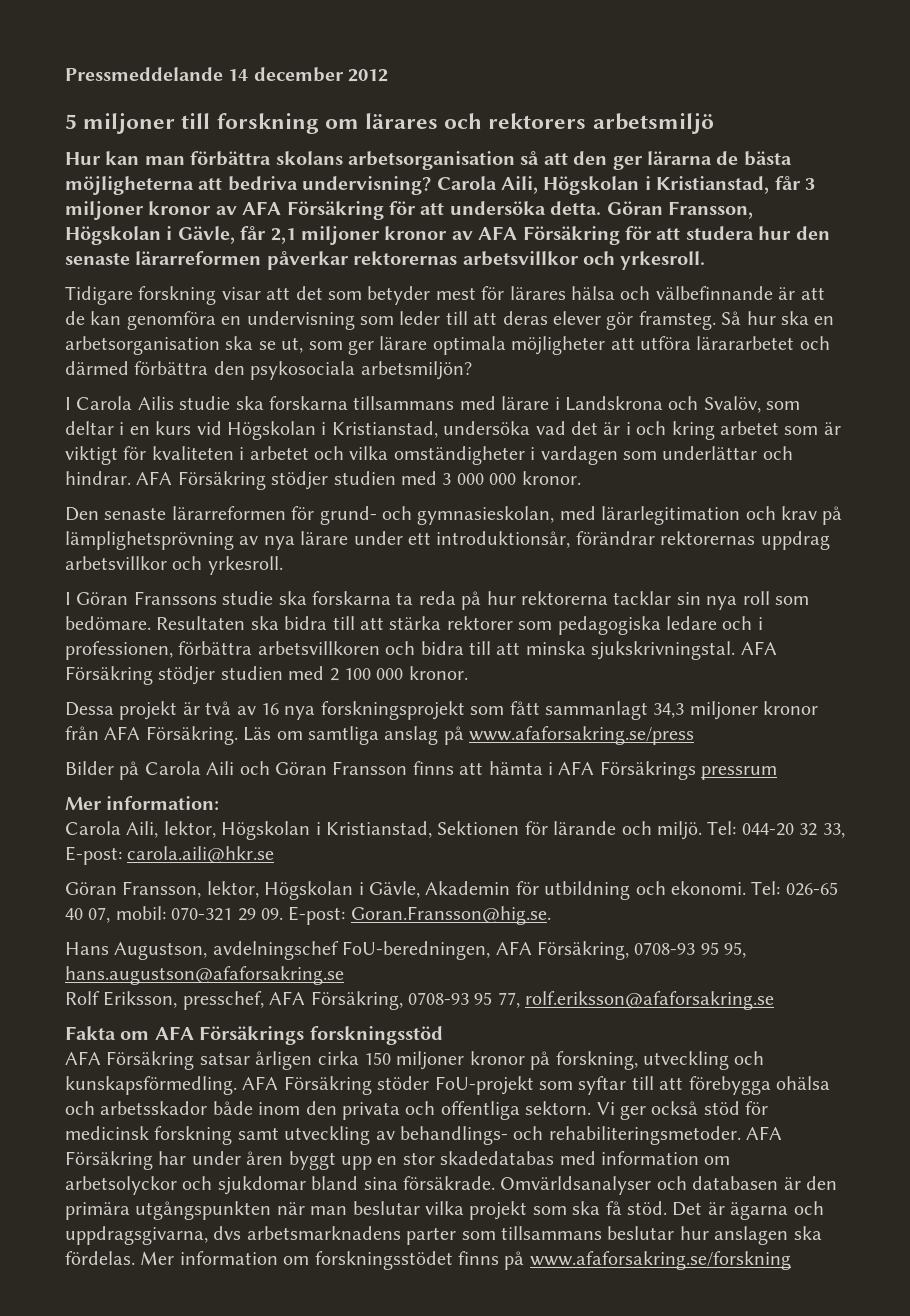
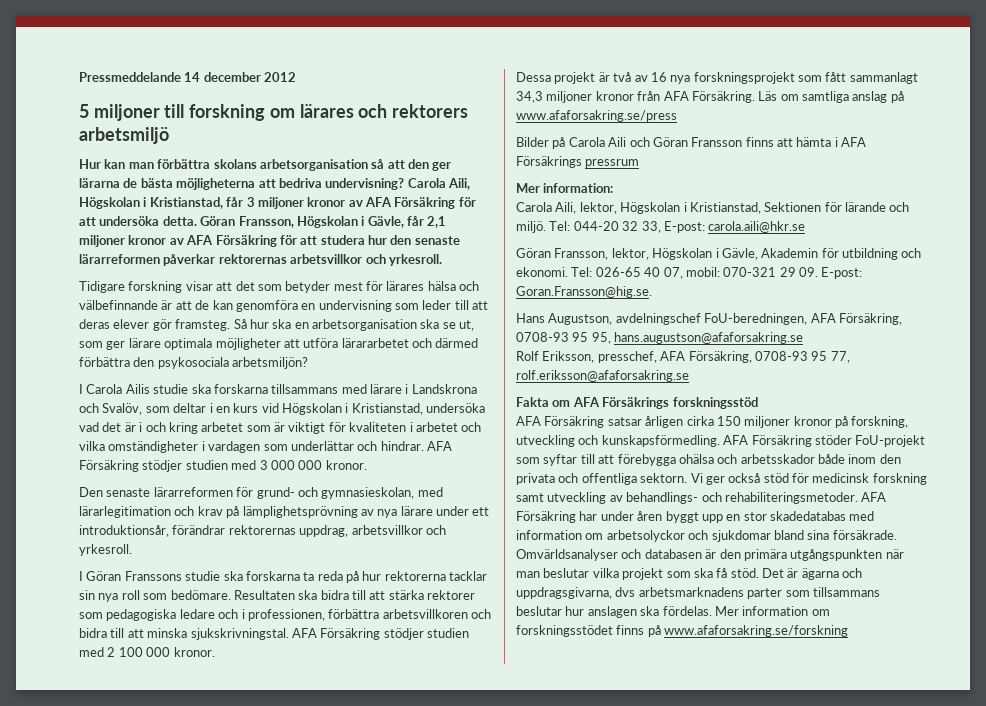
- Den senaste lärarreformen för grund- och gymnasieskolan, med lärarlegitimation och krav på lämplighetsprövning av nya lärare under ett introduktionsår, förändrar rektorernas uppdrag arbetsvillkor och yrkesroll.
+ Den senaste lärarreformen för grund- och gymnasieskolan, med lärarlegitimation och krav på lämplighetsprövning av nya lärare under ett introduktionsår, förändrar rektorernas uppdrag, arbetsvillkor och yrkesroll.

